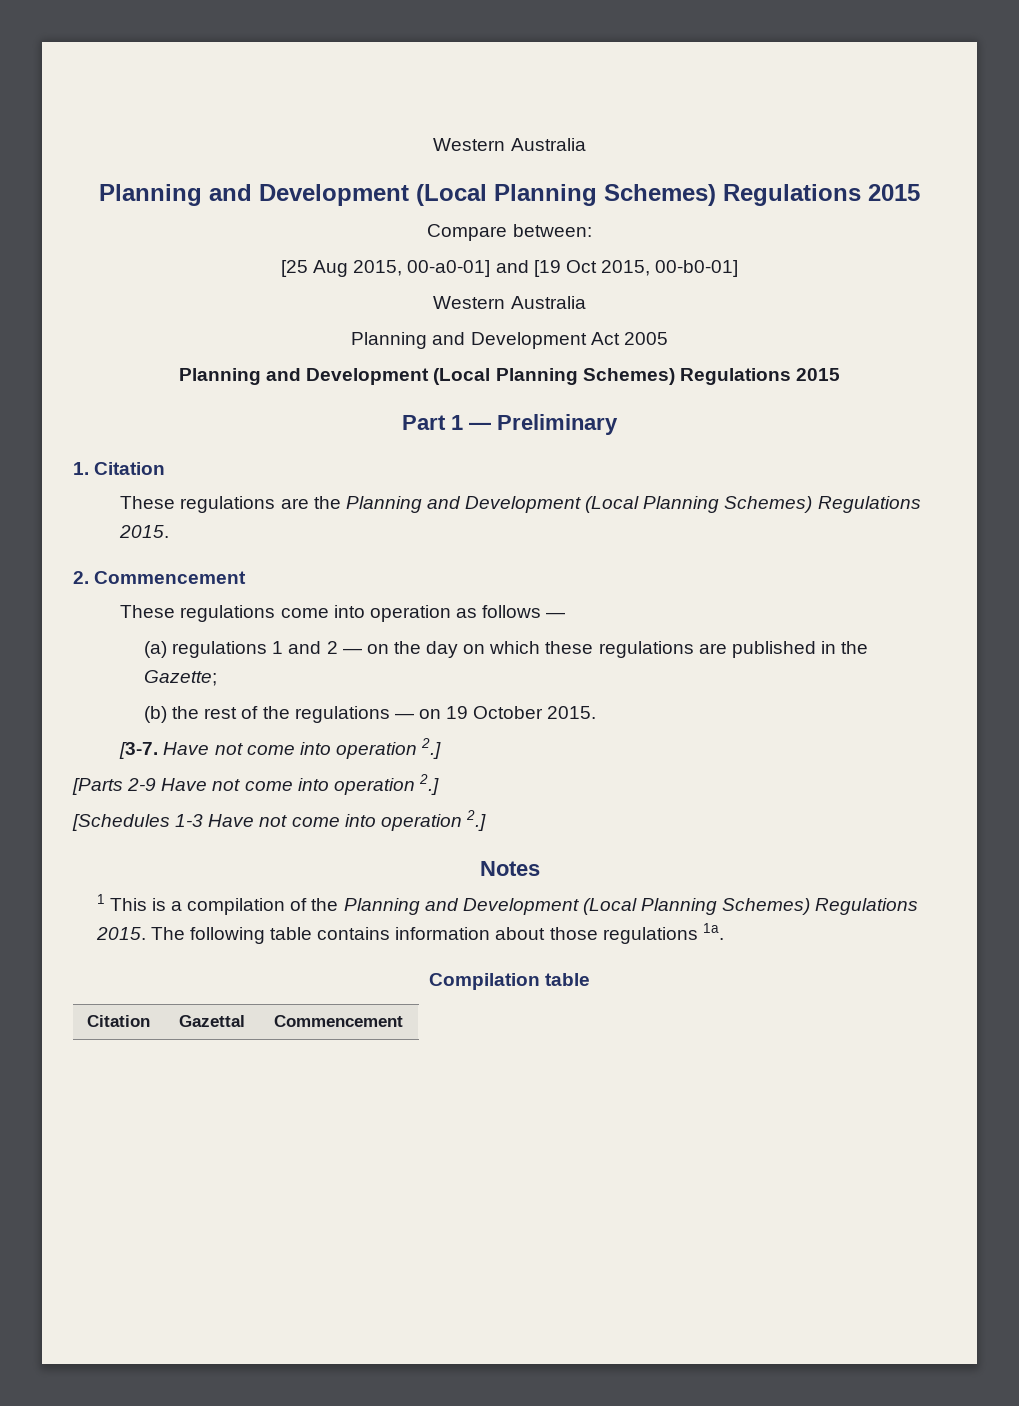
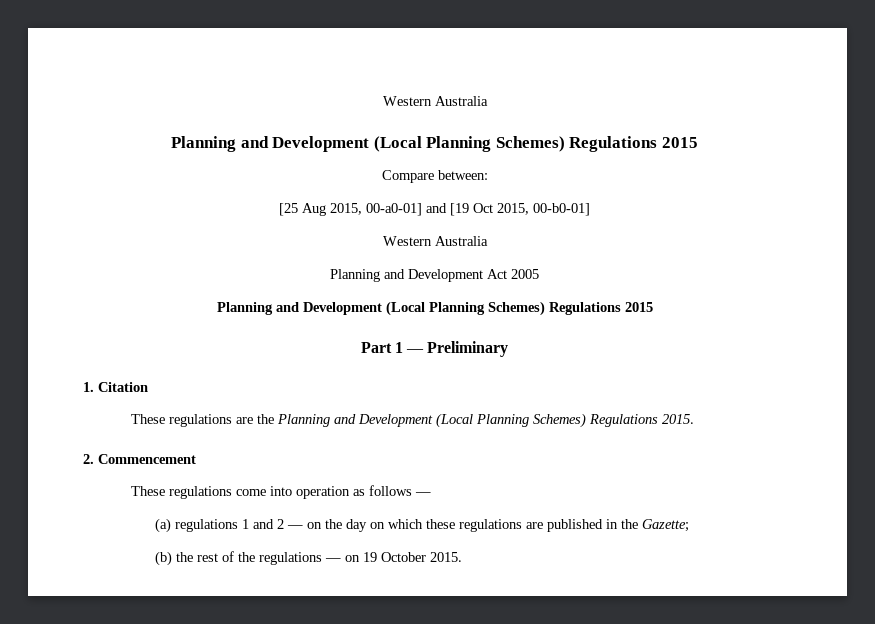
- [3-7. Have not come into operation 2.]
- [Parts 2-9 Have not come into operation 2.]
- [Schedules 1-3 Have not come into operation 2.]
- Notes
- 1 This is a compilation of the Planning and Development (Local Planning Schemes) Regulations 2015. The following table contains information about those regulations 1a.
- Compilation table
- Citation | Gazettal | Commencement

